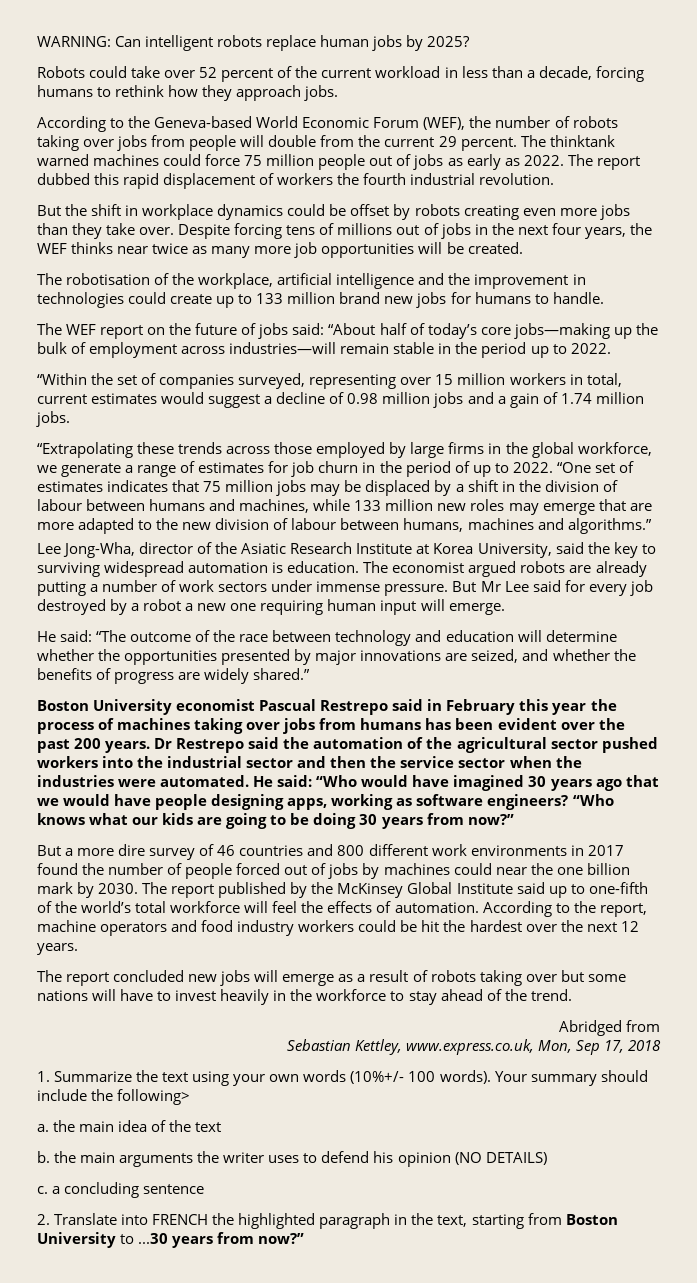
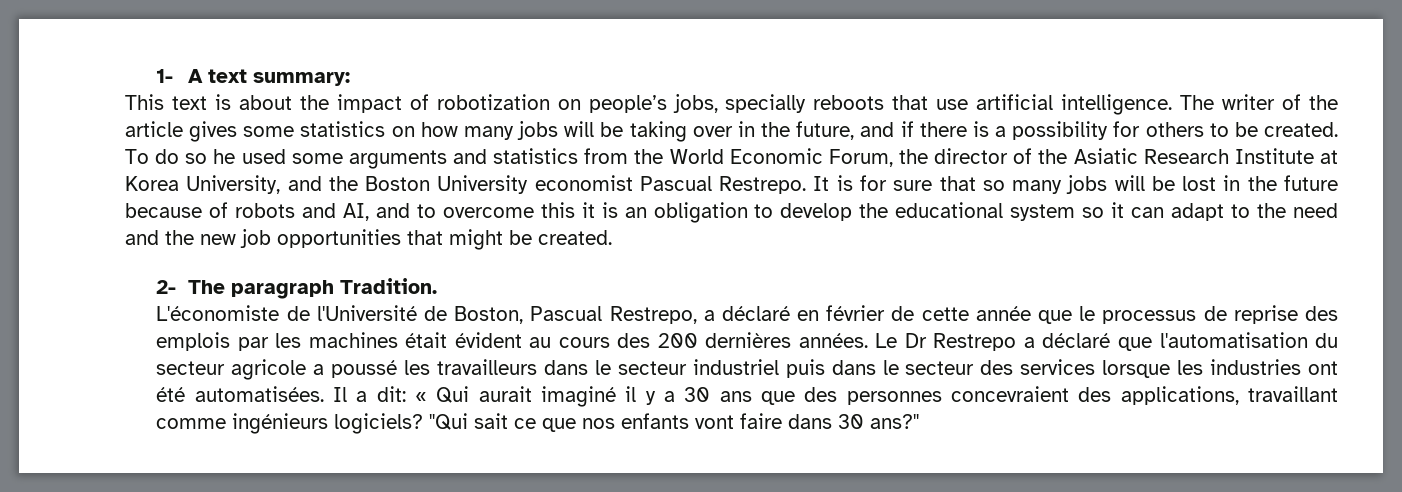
- WARNING: Can intelligent robots replace human jobs by 2025?
- Robots could take over 52 percent of the current workload in less than a decade, forcing humans to rethink how they approach jobs.
- According to the Geneva-based World Economic Forum (WEF), the number of robots taking over jobs from people will double from the current 29 percent. The thinktank warned machines could force 75 million people out of jobs as early as 2022. The report dubbed this rapid displacement of workers the fourth industrial revolution.
- But the shift in workplace dynamics could be offset by robots creating even more jobs than they take over. Despite forcing tens of millions out of jobs in the next four years, the WEF thinks near twice as many more job opportunities will be created.
- The robotisation of the workplace, artificial intelligence and the improvement in technologies could create up to 133 million brand new jobs for humans to handle.
- The WEF report on the future of jobs said: “About half of today’s core jobs—making up the bulk of employment across industries—will remain stable in the period up to 2022.
- “Within the set of companies surveyed, representing over 15 million workers in total, current estimates would suggest a decline of 0.98 million jobs and a gain of 1.74 million jobs.
- “Extrapolating these trends across those employed by large firms in the global workforce, we generate a range of estimates for job churn in the period of up to 2022. “One set of estimates indicates that 75 million jobs may be displaced by a shift in the division of labour between humans and machines, while 133 million new roles may emerge that are more adapted to the new division of labour between humans, machines and algorithms.”
- Lee Jong-Wha, director of the Asiatic Research Institute at Korea University, said the key to surviving widespread automation is education. The economist argued robots are already putting a number of work sectors under immense pressure. But Mr Lee said for every job destroyed by a robot a new one requiring human input will emerge.
- He said: “The outcome of the race between technology and education will determine whether the opportunities presented by major innovations are seized, and whether the benefits of progress are widely shared.”
- Boston University economist Pascual Restrepo said in February this year the process of machines taking over jobs from humans has been evident over the past 200 years. Dr Restrepo said the automation of the agricultural sector pushed workers into the industrial sector and then the service sector when the industries were automated. He said: “Who would have imagined 30 years ago that we would have people designing apps, working as software engineers? “Who knows what our kids are going to be doing 30 years from now?”
- But a more dire survey of 46 countries and 800 different work environments in 2017 found the number of people forced out of jobs by machines could near the one billion mark by 2030. The report published by the McKinsey Global Institute said up to one-fifth of the world’s total workforce will feel the effects of automation. According to the report, machine operators and food industry workers could be hit the hardest over the next 12 years.
- The report concluded new jobs will emerge as a result of robots taking over but some nations will have to invest heavily in the workforce to stay ahead of the trend.
- Abridged from
- Sebastian Kettley, www.express.co.uk, Mon, Sep 17, 2018
- 1. Summarize the text using your own words (10%+/- 100 words). Your summary should include the following>
- a. the main idea of the text
- b. the main arguments the writer uses to defend his opinion (NO DETAILS)
- c. a concluding sentence
- 2. Translate into FRENCH the highlighted paragraph in the text, starting from Boston University to ...30 years from now?”
+ 1- A text summary:
+ This text is about the impact of robotization on people’s jobs, specially reboots that use artificial intelligence. The writer of the article gives some statistics on how many jobs will be taking over in the future, and if there is a possibility for others to be created. To do so he used some arguments and statistics from the World Economic Forum, the director of the Asiatic Research Institute at Korea University, and the Boston University economist Pascual Restrepo. It is for sure that so many jobs will be lost in the future because of robots and AI, and to overcome this it is an obligation to develop the educational system so it can adapt to the need and the new job opportunities that might be created.
+ 2- The paragraph Tradition.
+ L'économiste de l'Université de Boston, Pascual Restrepo, a déclaré en février de cette année que le processus de reprise des emplois par les machines était évident au cours des 200 dernières années. Le Dr Restrepo a déclaré que l'automatisation du secteur agricole a poussé les travailleurs dans le secteur industriel puis dans le secteur des services lorsque les industries ont été automatisées. Il a dit: « Qui aurait imaginé il y a 30 ans que des personnes concevraient des applications, travaillant comme ingénieurs logiciels? "Qui sait ce que nos enfants vont faire dans 30 ans?"

